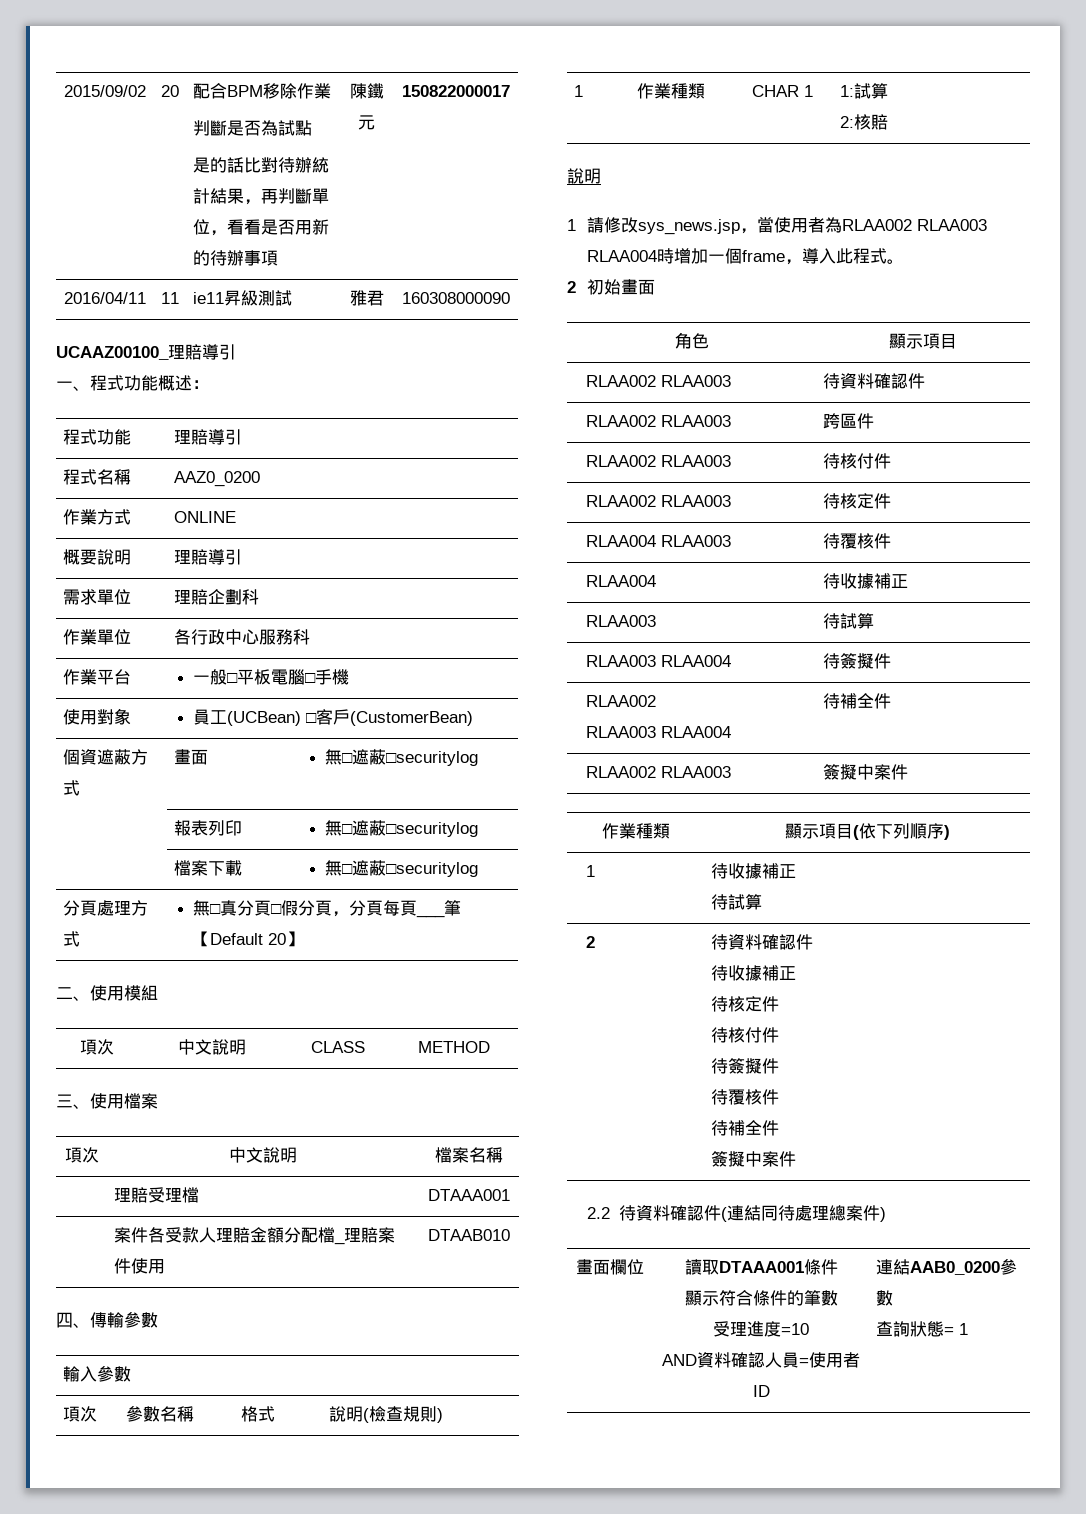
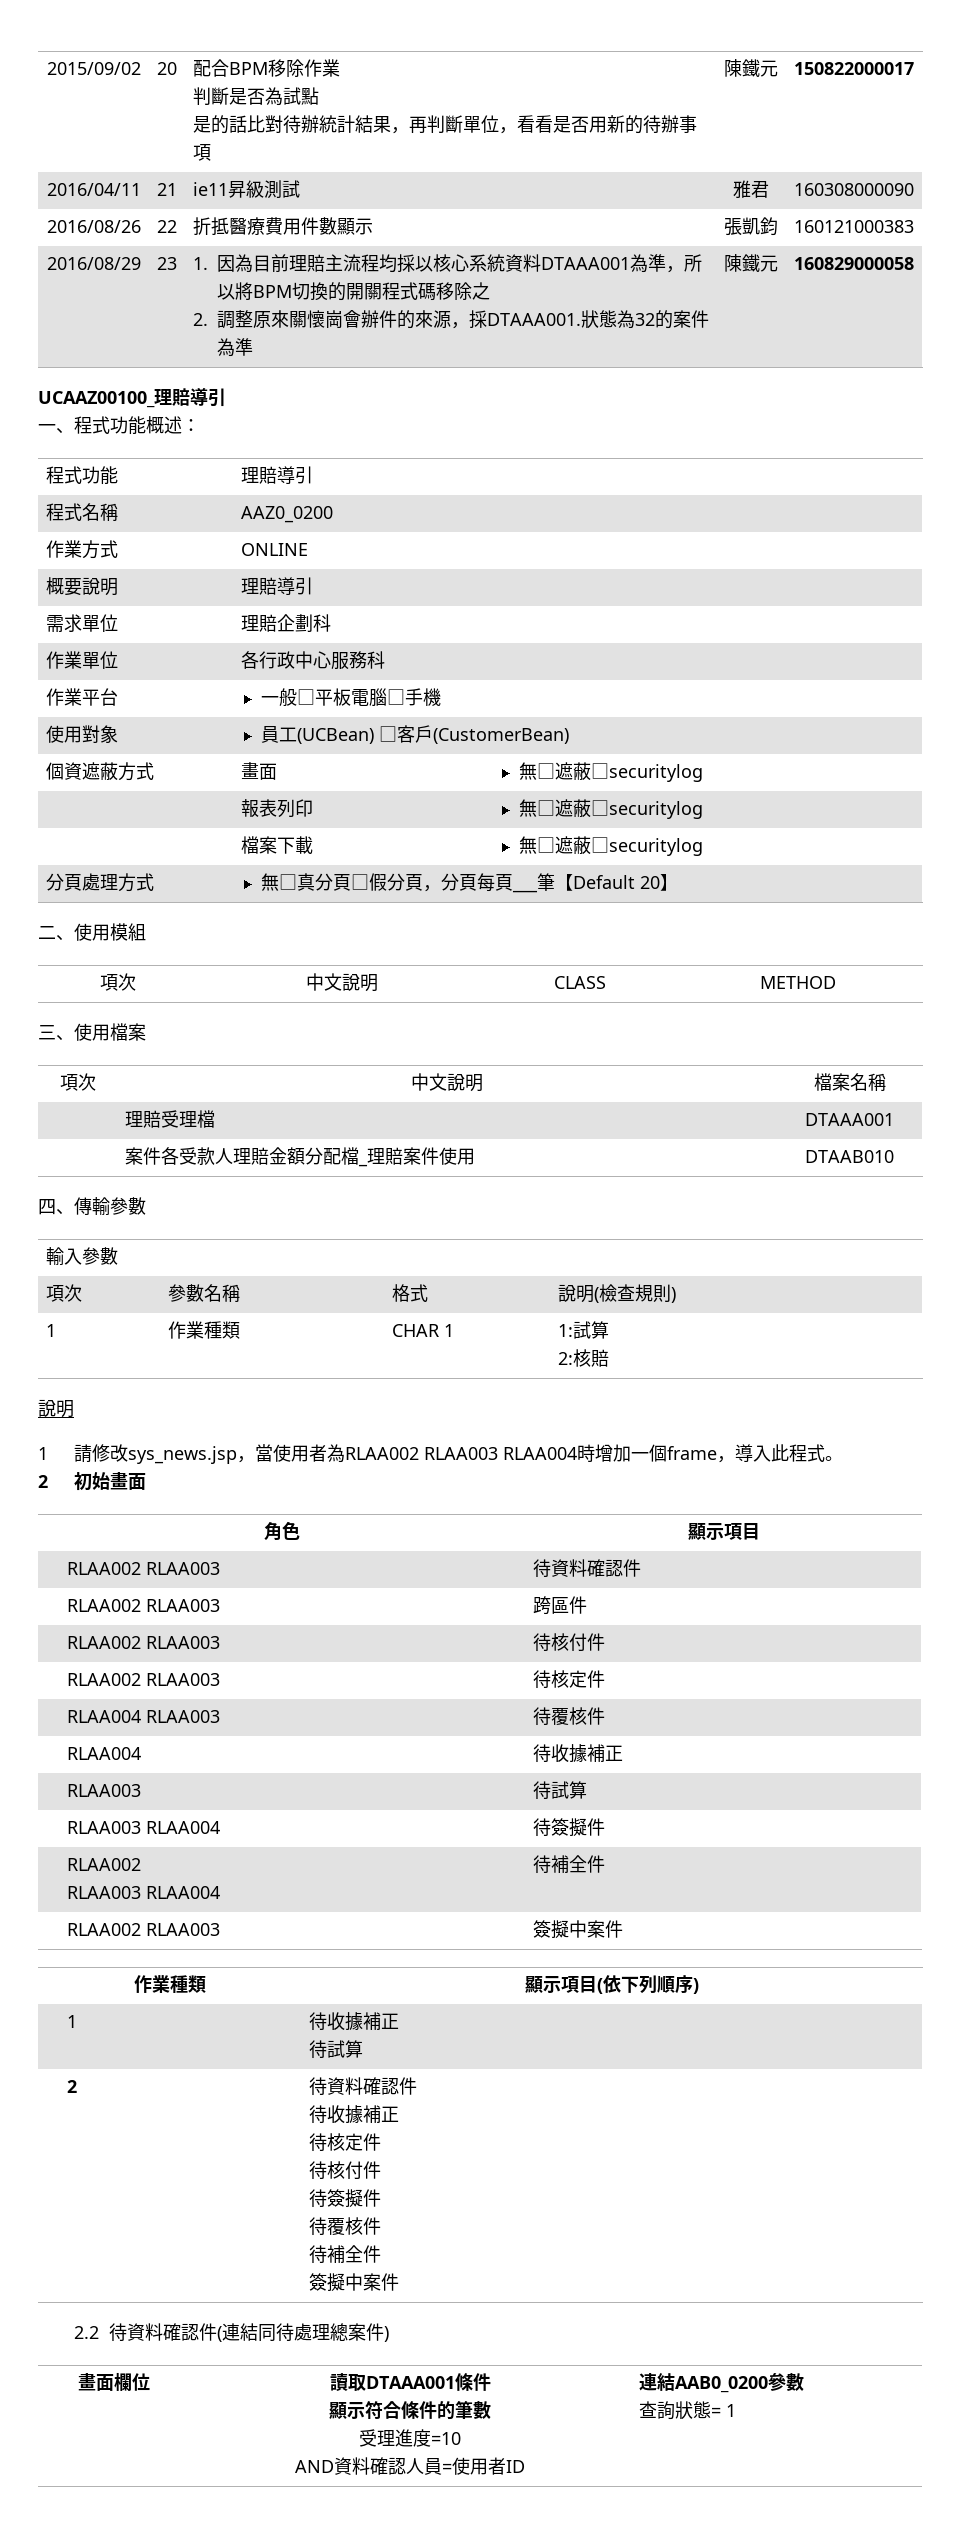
- 2016/04/11 | 11 | ie11昇級測試 | 雅君 | 160308000090
+ 2016/04/11 | 21 | ie11昇級測試 | 雅君 | 160308000090
+ 2016/08/26 | 22 | 折抵醫療費用件數顯示 | 張凱鈞 | 160121000383
+ 2016/08/29 | 23 | 1.因為目前理賠主流程均採以核心系統資料DTAAA001為準，所以將BPM切換的開關程式碼移除之
+ 2.調整原來關懷崗會辦件的來源，採DTAAA001.狀態為32的案件為準 | 陳鐵元 | 160829000058

